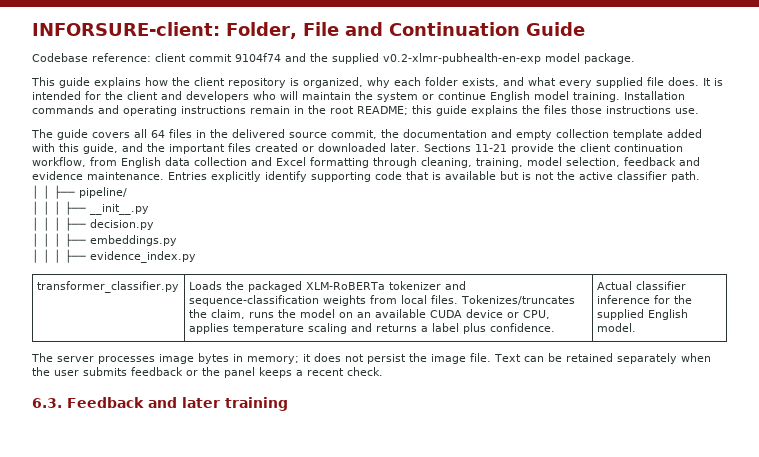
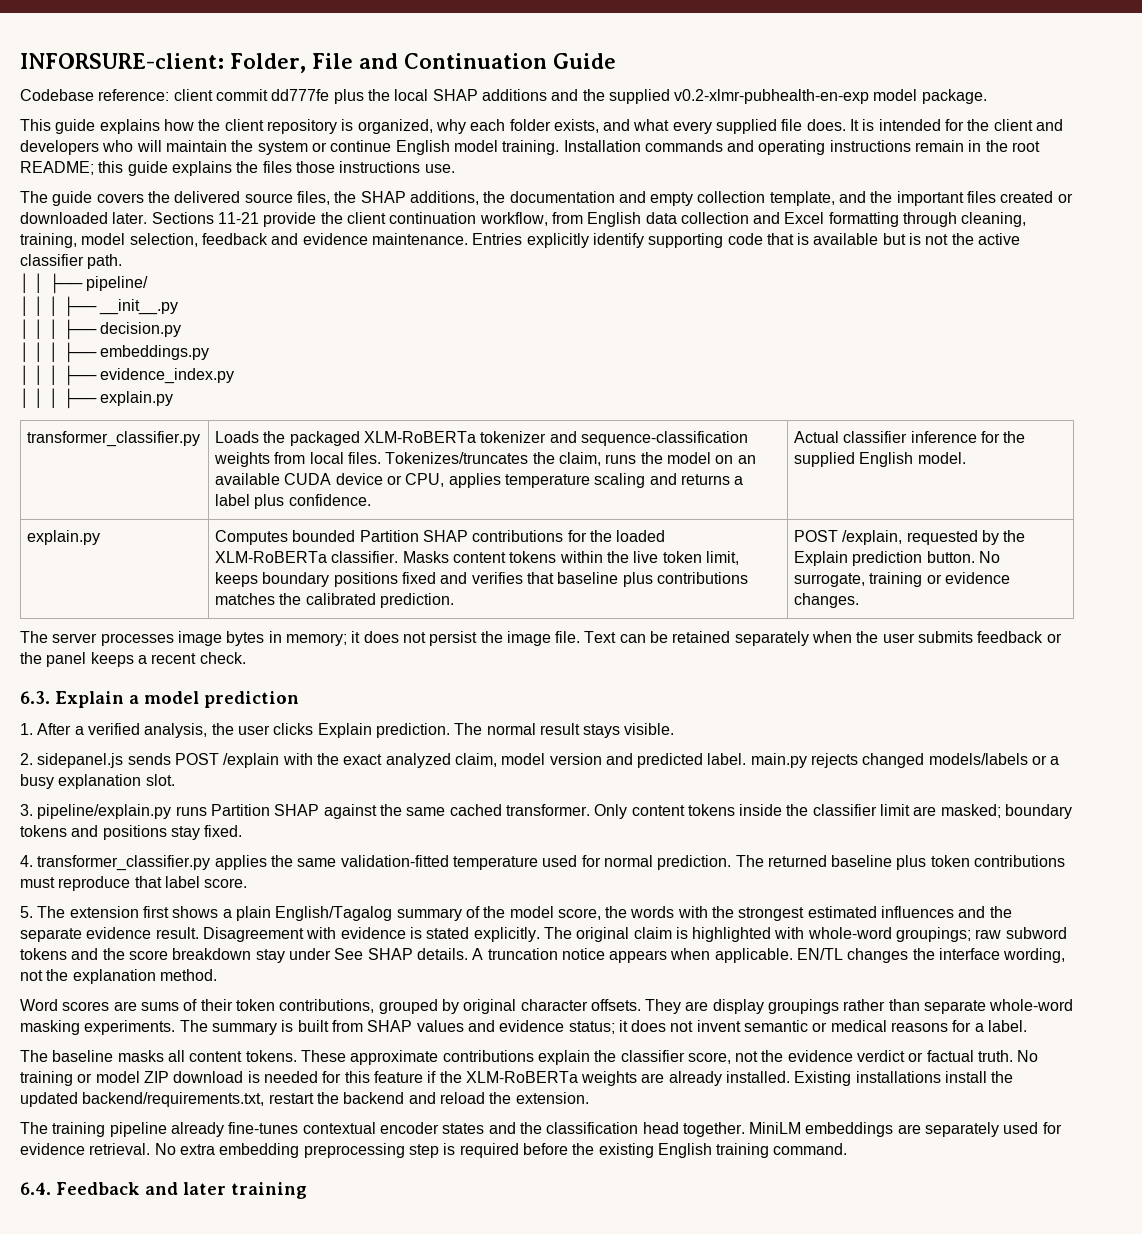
- Codebase reference: client commit 9104f74 and the supplied v0.2-xlmr-pubhealth-en-exp model package.
+ Codebase reference: client commit dd777fe plus the local SHAP additions and the supplied v0.2-xlmr-pubhealth-en-exp model package.
- The guide covers all 64 files in the delivered source commit, the documentation and empty collection template added with this guide, and the important files created or downloaded later.
+ The guide covers the delivered source files, the SHAP additions, the documentation and empty collection template, and the important files created or downloaded later.
+ │ │ │ ├── explain.py
+ explain.py | Computes bounded Partition SHAP contributions for the loaded XLM-RoBERTa classifier. Masks content tokens within the live token limit, keeps boundary positions fixed and verifies that baseline plus contributions matches the calibrated prediction. | POST /explain, requested by the Explain prediction button. No surrogate, training or evidence changes.
- 6.3. Feedback and later training
+ 6.3. Explain a model prediction
+ 1. After a verified analysis, the user clicks Explain prediction. The normal result stays visible.
+ 2. sidepanel.js sends POST /explain with the exact analyzed claim, model version and predicted label. main.py rejects changed models/labels or a busy explanation slot.
+ 3. pipeline/explain.py runs Partition SHAP against the same cached transformer. Only content tokens inside the classifier limit are masked; boundary tokens and positions stay fixed.
+ 4. transformer_classifier.py applies the same validation-fitted temperature used for normal prediction. The returned baseline plus token contributions must reproduce that label score.
+ 5. The extension first shows a plain English/Tagalog summary of the model score, the words with the strongest estimated influences and the separate evidence result. Disagreement with evidence is stated explicitly. The original claim is highlighted with whole-word groupings; raw subword tokens and the score breakdown stay under See SHAP details. A truncation notice appears when applicable. EN/TL changes the interface wording, not the explanation method.
+ Word scores are sums of their token contributions, grouped by original character offsets. They are display groupings rather than separate whole-word masking experiments. The summary is built from SHAP values and evidence status; it does not invent semantic or medical reasons for a label.
+ The baseline masks all content tokens. These approximate contributions explain the classifier score, not the evidence verdict or factual truth. No training or model ZIP download is needed for this feature if the XLM-RoBERTa weights are already installed. Existing installations install the updated backend/requirements.txt, restart the backend and reload the extension.
+ The training pipeline already fine-tunes contextual encoder states and the classification head together. MiniLM embeddings are separately used for evidence retrieval. No extra embedding preprocessing step is required before the existing English training command.
+ 6.4. Feedback and later training

